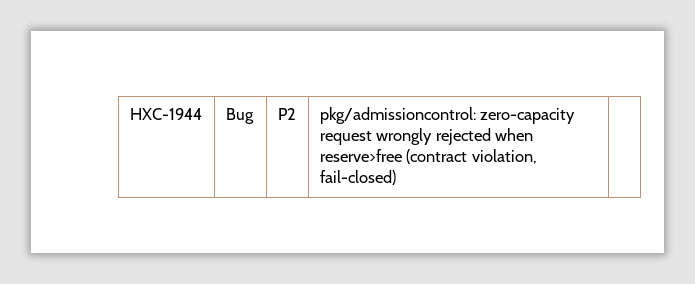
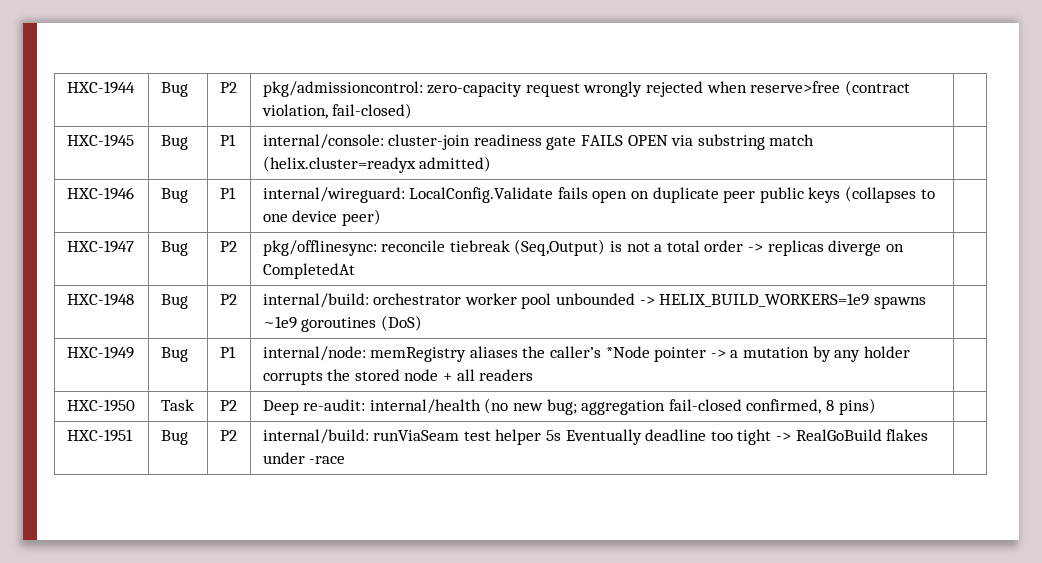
+ HXC-1945 | Bug | P1 | internal/console: cluster-join readiness gate FAILS OPEN via substring match (helix.cluster=readyx admitted) |
+ HXC-1946 | Bug | P1 | internal/wireguard: LocalConfig.Validate fails open on duplicate peer public keys (collapses to one device peer) |
+ HXC-1947 | Bug | P2 | pkg/offlinesync: reconcile tiebreak (Seq,Output) is not a total order -> replicas diverge on CompletedAt |
+ HXC-1948 | Bug | P2 | internal/build: orchestrator worker pool unbounded -> HELIX_BUILD_WORKERS=1e9 spawns ~1e9 goroutines (DoS) |
+ HXC-1949 | Bug | P1 | internal/node: memRegistry aliases the caller’s *Node pointer -> a mutation by any holder corrupts the stored node + all readers |
+ HXC-1950 | Task | P2 | Deep re-audit: internal/health (no new bug; aggregation fail-closed confirmed, 8 pins) |
+ HXC-1951 | Bug | P2 | internal/build: runViaSeam test helper 5s Eventually deadline too tight -> RealGoBuild flakes under -race |

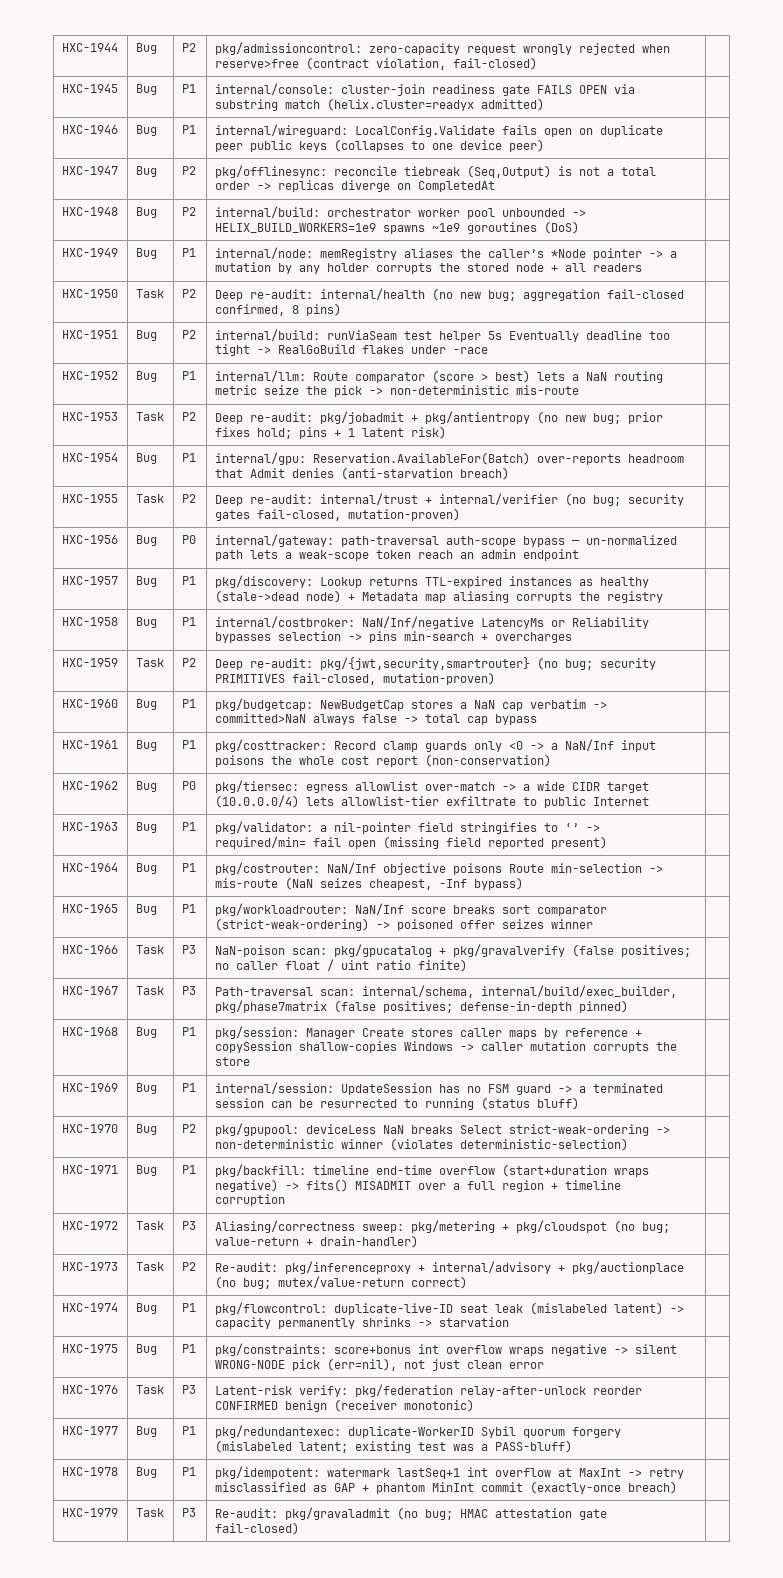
+ HXC-1952 | Bug | P1 | internal/llm: Route comparator (score > best) lets a NaN routing metric seize the pick -> non-deterministic mis-route |
+ HXC-1953 | Task | P2 | Deep re-audit: pkg/jobadmit + pkg/antientropy (no new bug; prior fixes hold; pins + 1 latent risk) |
+ HXC-1954 | Bug | P1 | internal/gpu: Reservation.AvailableFor(Batch) over-reports headroom that Admit denies (anti-starvation breach) |
+ HXC-1955 | Task | P2 | Deep re-audit: internal/trust + internal/verifier (no bug; security gates fail-closed, mutation-proven) |
+ HXC-1956 | Bug | P0 | internal/gateway: path-traversal auth-scope bypass — un-normalized path lets a weak-scope token reach an admin endpoint |
+ HXC-1957 | Bug | P1 | pkg/discovery: Lookup returns TTL-expired instances as healthy (stale->dead node) + Metadata map aliasing corrupts the registry |
+ HXC-1958 | Bug | P1 | internal/costbroker: NaN/Inf/negative LatencyMs or Reliability bypasses selection -> pins min-search + overcharges |
+ HXC-1959 | Task | P2 | Deep re-audit: pkg/{jwt,security,smartrouter} (no bug; security PRIMITIVES fail-closed, mutation-proven) |
+ HXC-1960 | Bug | P1 | pkg/budgetcap: NewBudgetCap stores a NaN cap verbatim -> committed>NaN always false -> total cap bypass |
+ HXC-1961 | Bug | P1 | pkg/costtracker: Record clamp guards only <0 -> a NaN/Inf input poisons the whole cost report (non-conservation) |
+ HXC-1962 | Bug | P0 | pkg/tiersec: egress allowlist over-match -> a wide CIDR target (10.0.0.0/4) lets allowlist-tier exfiltrate to public Internet |
+ HXC-1963 | Bug | P1 | pkg/validator: a nil-pointer field stringifies to ‘’ -> required/min= fail open (missing field reported present) |
+ HXC-1964 | Bug | P1 | pkg/costrouter: NaN/Inf objective poisons Route min-selection -> mis-route (NaN seizes cheapest, -Inf bypass) |
+ HXC-1965 | Bug | P1 | pkg/workloadrouter: NaN/Inf score breaks sort comparator (strict-weak-ordering) -> poisoned offer seizes winner |
+ HXC-1966 | Task | P3 | NaN-poison scan: pkg/gpucatalog + pkg/gravalverify (false positives; no caller float / uint ratio finite) |
+ HXC-1967 | Task | P3 | Path-traversal scan: internal/schema, internal/build/exec_builder, pkg/phase7matrix (false positives; defense-in-depth pinned) |
+ HXC-1968 | Bug | P1 | pkg/session: Manager Create stores caller maps by reference + copySession shallow-copies Windows -> caller mutation corrupts the store |
+ HXC-1969 | Bug | P1 | internal/session: UpdateSession has no FSM guard -> a terminated session can be resurrected to running (status bluff) |
+ HXC-1970 | Bug | P2 | pkg/gpupool: deviceLess NaN breaks Select strict-weak-ordering -> non-deterministic winner (violates deterministic-selection) |
+ HXC-1971 | Bug | P1 | pkg/backfill: timeline end-time overflow (start+duration wraps negative) -> fits() MISADMIT over a full region + timeline corruption |
+ HXC-1972 | Task | P3 | Aliasing/correctness sweep: pkg/metering + pkg/cloudspot (no bug; value-return + drain-handler) |
+ HXC-1973 | Task | P2 | Re-audit: pkg/inferenceproxy + internal/advisory + pkg/auctionplace (no bug; mutex/value-return correct) |
+ HXC-1974 | Bug | P1 | pkg/flowcontrol: duplicate-live-ID seat leak (mislabeled latent) -> capacity permanently shrinks -> starvation |
+ HXC-1975 | Bug | P1 | pkg/constraints: score+bonus int overflow wraps negative -> silent WRONG-NODE pick (err=nil), not just clean error |
+ HXC-1976 | Task | P3 | Latent-risk verify: pkg/federation relay-after-unlock reorder CONFIRMED benign (receiver monotonic) |
+ HXC-1977 | Bug | P1 | pkg/redundantexec: duplicate-WorkerID Sybil quorum forgery (mislabeled latent; existing test was a PASS-bluff) |
+ HXC-1978 | Bug | P1 | pkg/idempotent: watermark lastSeq+1 int overflow at MaxInt -> retry misclassified as GAP + phantom MinInt commit (exactly-once breach) |
+ HXC-1979 | Task | P3 | Re-audit: pkg/gravaladmit (no bug; HMAC attestation gate fail-closed) |

